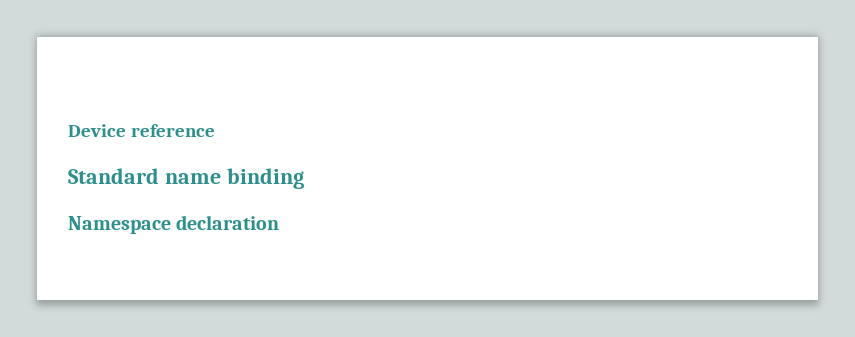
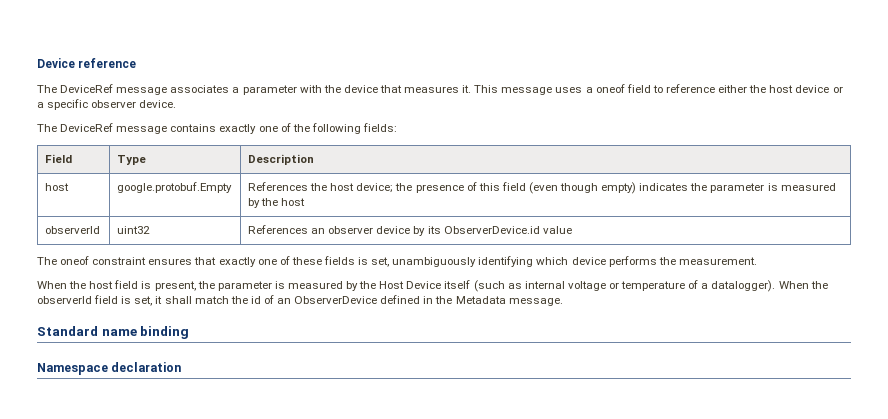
+ The DeviceRef message associates a parameter with the device that measures it. This message uses a oneof field to reference either the host device or a specific observer device.
+ The DeviceRef message contains exactly one of the following fields:
+ Field | Type | Description
+ host | google.protobuf.Empty | References the host device; the presence of this field (even though empty) indicates the parameter is measured by the host
+ observerId | uint32 | References an observer device by its ObserverDevice.id value
+ The oneof constraint ensures that exactly one of these fields is set, unambiguously identifying which device performs the measurement.
+ When the host field is present, the parameter is measured by the Host Device itself (such as internal voltage or temperature of a datalogger). When the observerId field is set, it shall match the id of an ObserverDevice defined in the Metadata message.

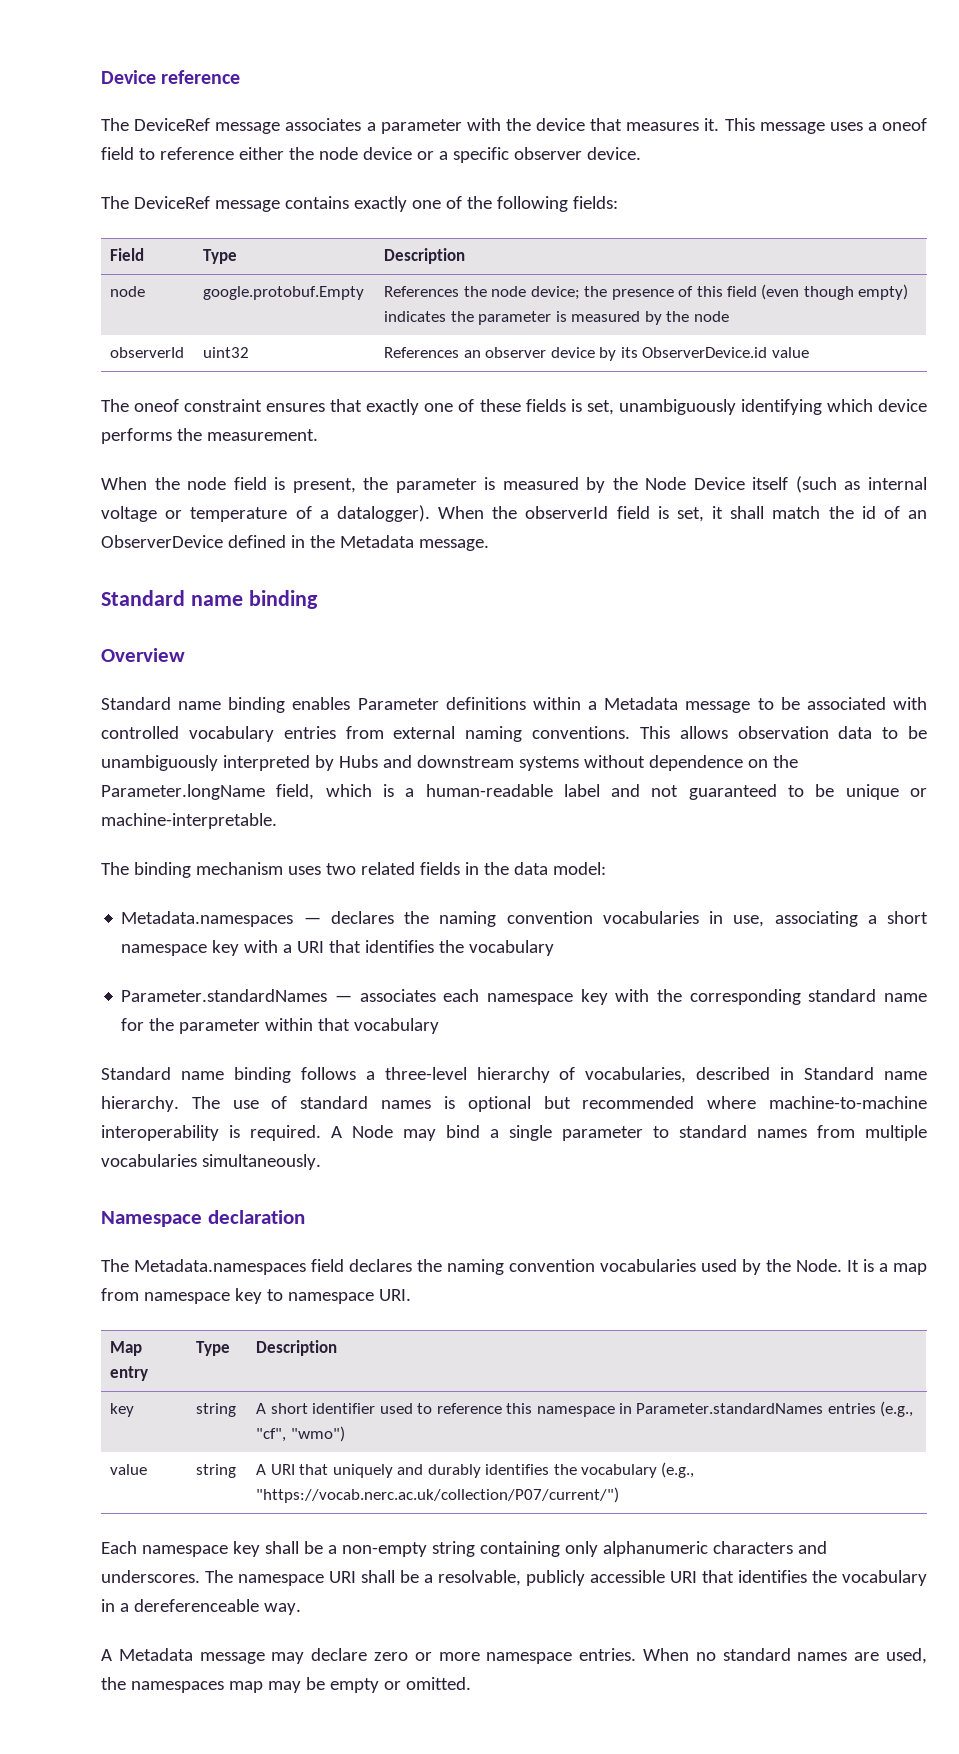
- This message uses a oneof field to reference either the host device or a specific observer device.
+ This message uses a oneof field to reference either the node device or a specific observer device.
- host | google.protobuf.Empty | References the host device; the presence of this field (even though empty) indicates the parameter is measured by the host
+ node | google.protobuf.Empty | References the node device; the presence of this field (even though empty) indicates the parameter is measured by the node
- When the host field is present, the parameter is measured by the Host Device itself (such as internal voltage or temperature of a datalogger).
+ When the node field is present, the parameter is measured by the Node Device itself (such as internal voltage or temperature of a datalogger).
+ Overview
+ Standard name binding enables Parameter definitions within a Metadata message to be associated with controlled vocabulary entries from external naming conventions. This allows observation data to be unambiguously interpreted by Hubs and downstream systems without dependence on the Parameter.longName field, which is a human-readable label and not guaranteed to be unique or machine-interpretable.
+ The binding mechanism uses two related fields in the data model:
+ Metadata.namespaces — declares the naming convention vocabularies in use, associating a short namespace key with a URI that identifies the vocabulary
+ Parameter.standardNames — associates each namespace key with the corresponding standard name for the parameter within that vocabulary
+ Standard name binding follows a three-level hierarchy of vocabularies, described in Standard name hierarchy. The use of standard names is optional but recommended where machine-to-machine interoperability is required. A Node may bind a single parameter to standard names from multiple vocabularies simultaneously.
  Namespace declaration
+ The Metadata.namespaces field declares the naming convention vocabularies used by the Node. It is a map from namespace key to namespace URI.
+ Map entry | Type | Description
+ key | string | A short identifier used to reference this namespace in Parameter.standardNames entries (e.g., "cf", "wmo")
+ value | string | A URI that uniquely and durably identifies the vocabulary (e.g., "https://vocab.nerc.ac.uk/collection/P07/current/")
+ Each namespace key shall be a non-empty string containing only alphanumeric characters and underscores. The namespace URI shall be a resolvable, publicly accessible URI that identifies the vocabulary in a dereferenceable way.
+ A Metadata message may declare zero or more namespace entries. When no standard names are used, the namespaces map may be empty or omitted.

